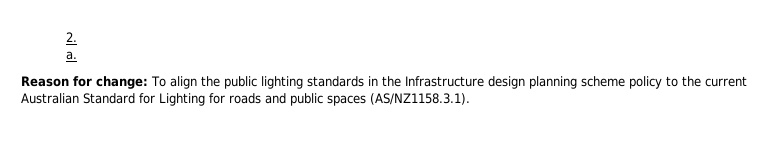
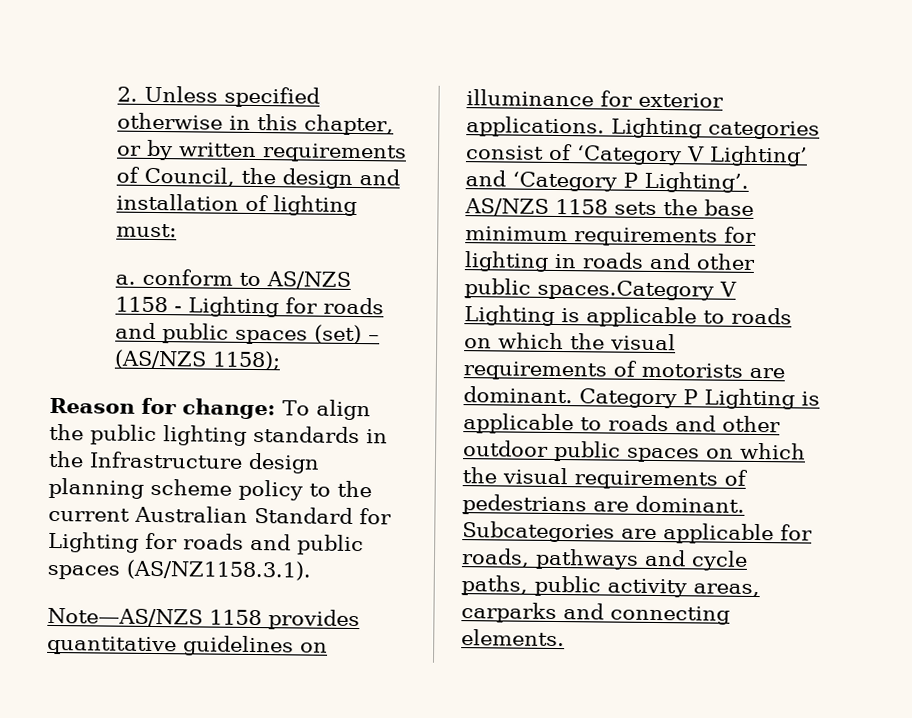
- 2.
- a.
+ 2. Unless specified otherwise in this chapter, or by written requirements of Council, the design and installation of lighting must:
+ a. conform to AS/NZS 1158 - Lighting for roads and public spaces (set) – (AS/NZS 1158);
+ Note—AS/NZS 1158 provides quantitative guidelines on illuminance for exterior applications. Lighting categories consist of ‘Category V Lighting’ and ‘Category P Lighting’. AS/NZS 1158 sets the base minimum requirements for lighting in roads and other public spaces.Category V Lighting is applicable to roads on which the visual requirements of motorists are dominant. Category P Lighting is applicable to roads and other outdoor public spaces on which the visual requirements of pedestrians are dominant. Subcategories are applicable for roads, pathways and cycle paths, public activity areas, carparks and connecting elements.

